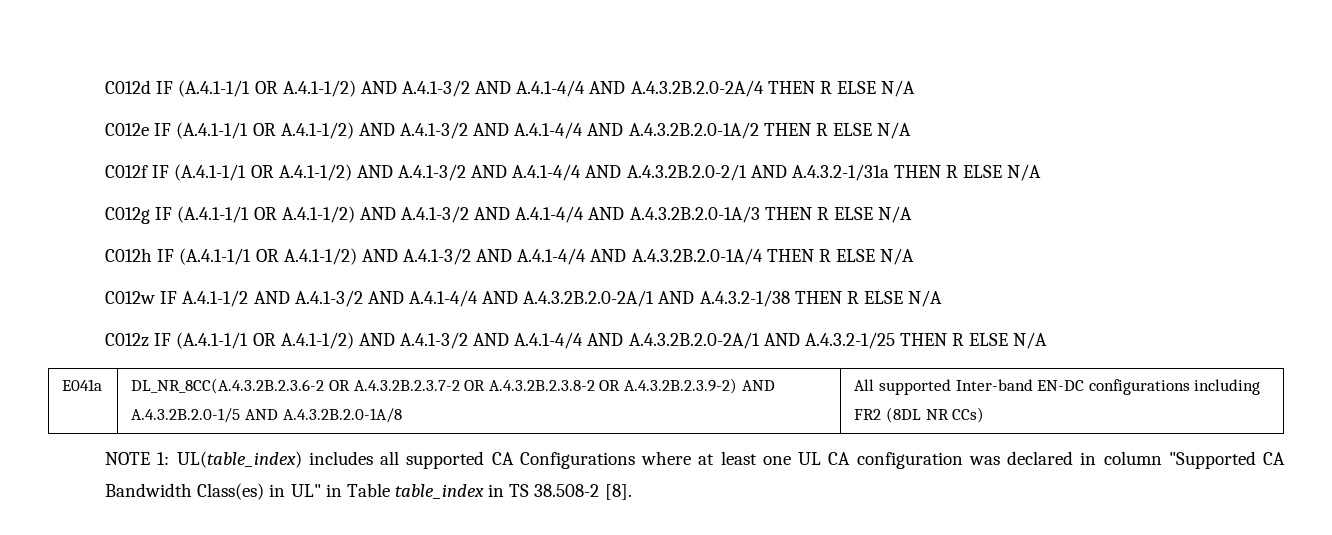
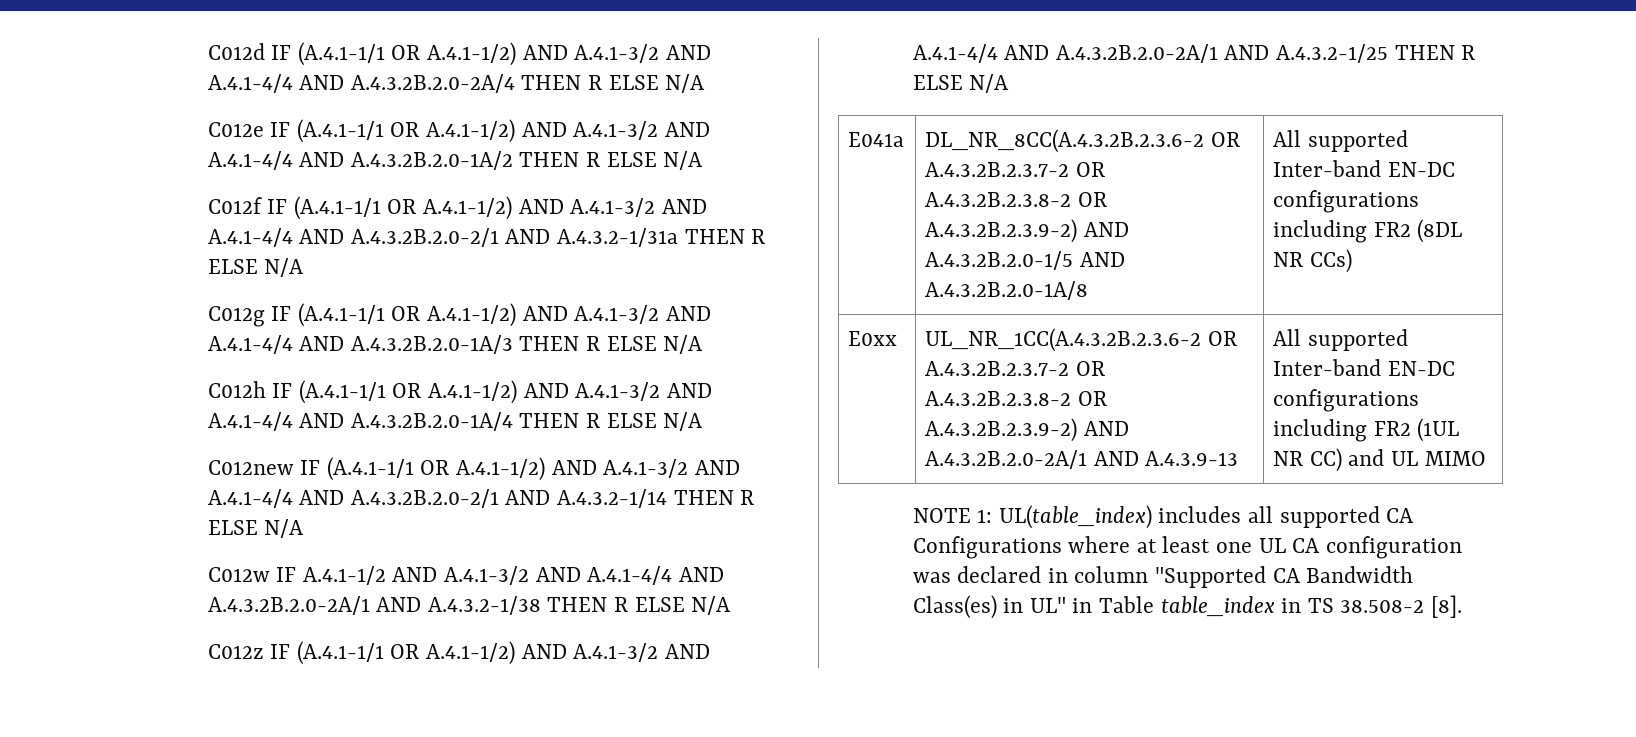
+ C012new IF (A.4.1-1/1 OR A.4.1-1/2) AND A.4.1-3/2 AND A.4.1-4/4 AND A.4.3.2B.2.0-2/1 AND A.4.3.2-1/14 THEN R ELSE N/A
+ E0xx | UL_NR_1CC(A.4.3.2B.2.3.6-2 OR A.4.3.2B.2.3.7-2 OR A.4.3.2B.2.3.8-2 OR A.4.3.2B.2.3.9-2) AND A.4.3.2B.2.0-2A/1 AND A.4.3.9-13 | All supported Inter-band EN-DC configurations including FR2 (1UL NR CC) and UL MIMO

